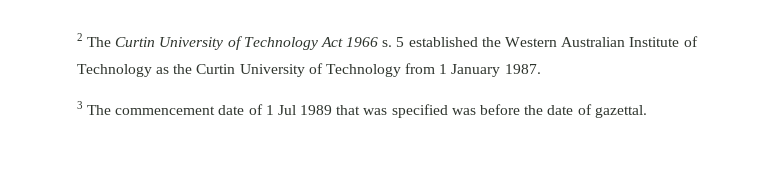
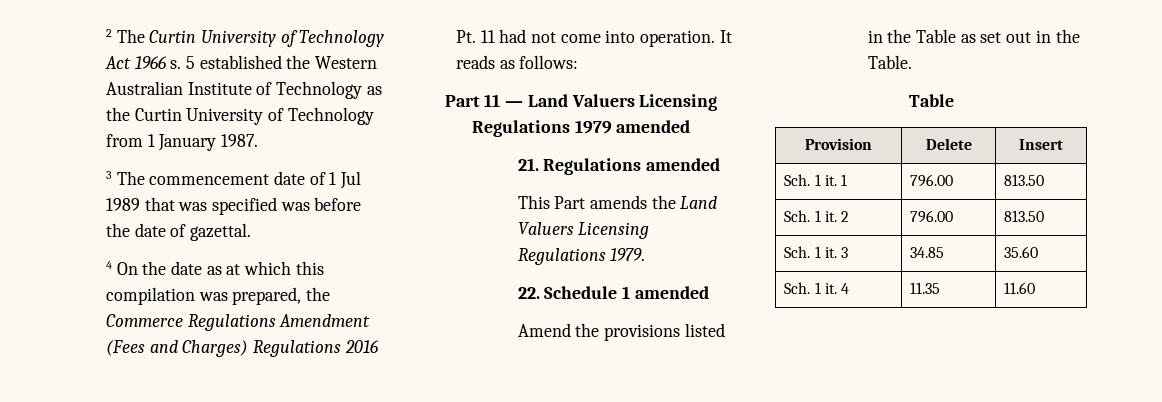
+ 4 On the date as at which this compilation was prepared, the Commerce Regulations Amendment (Fees and Charges) Regulations 2016 Pt. 11 had not come into operation. It reads as follows:
+ Part 11 — Land Valuers Licensing Regulations 1979 amended
+ 21. Regulations amended
+ This Part amends the Land Valuers Licensing Regulations 1979.
+ 22. Schedule 1 amended
+ Amend the provisions listed in the Table as set out in the Table.
+ Table
+ Provision | Delete | Insert
+ Sch. 1 it. 1 | 796.00 | 813.50
+ Sch. 1 it. 2 | 796.00 | 813.50
+ Sch. 1 it. 3 | 34.85 | 35.60
+ Sch. 1 it. 4 | 11.35 | 11.60

